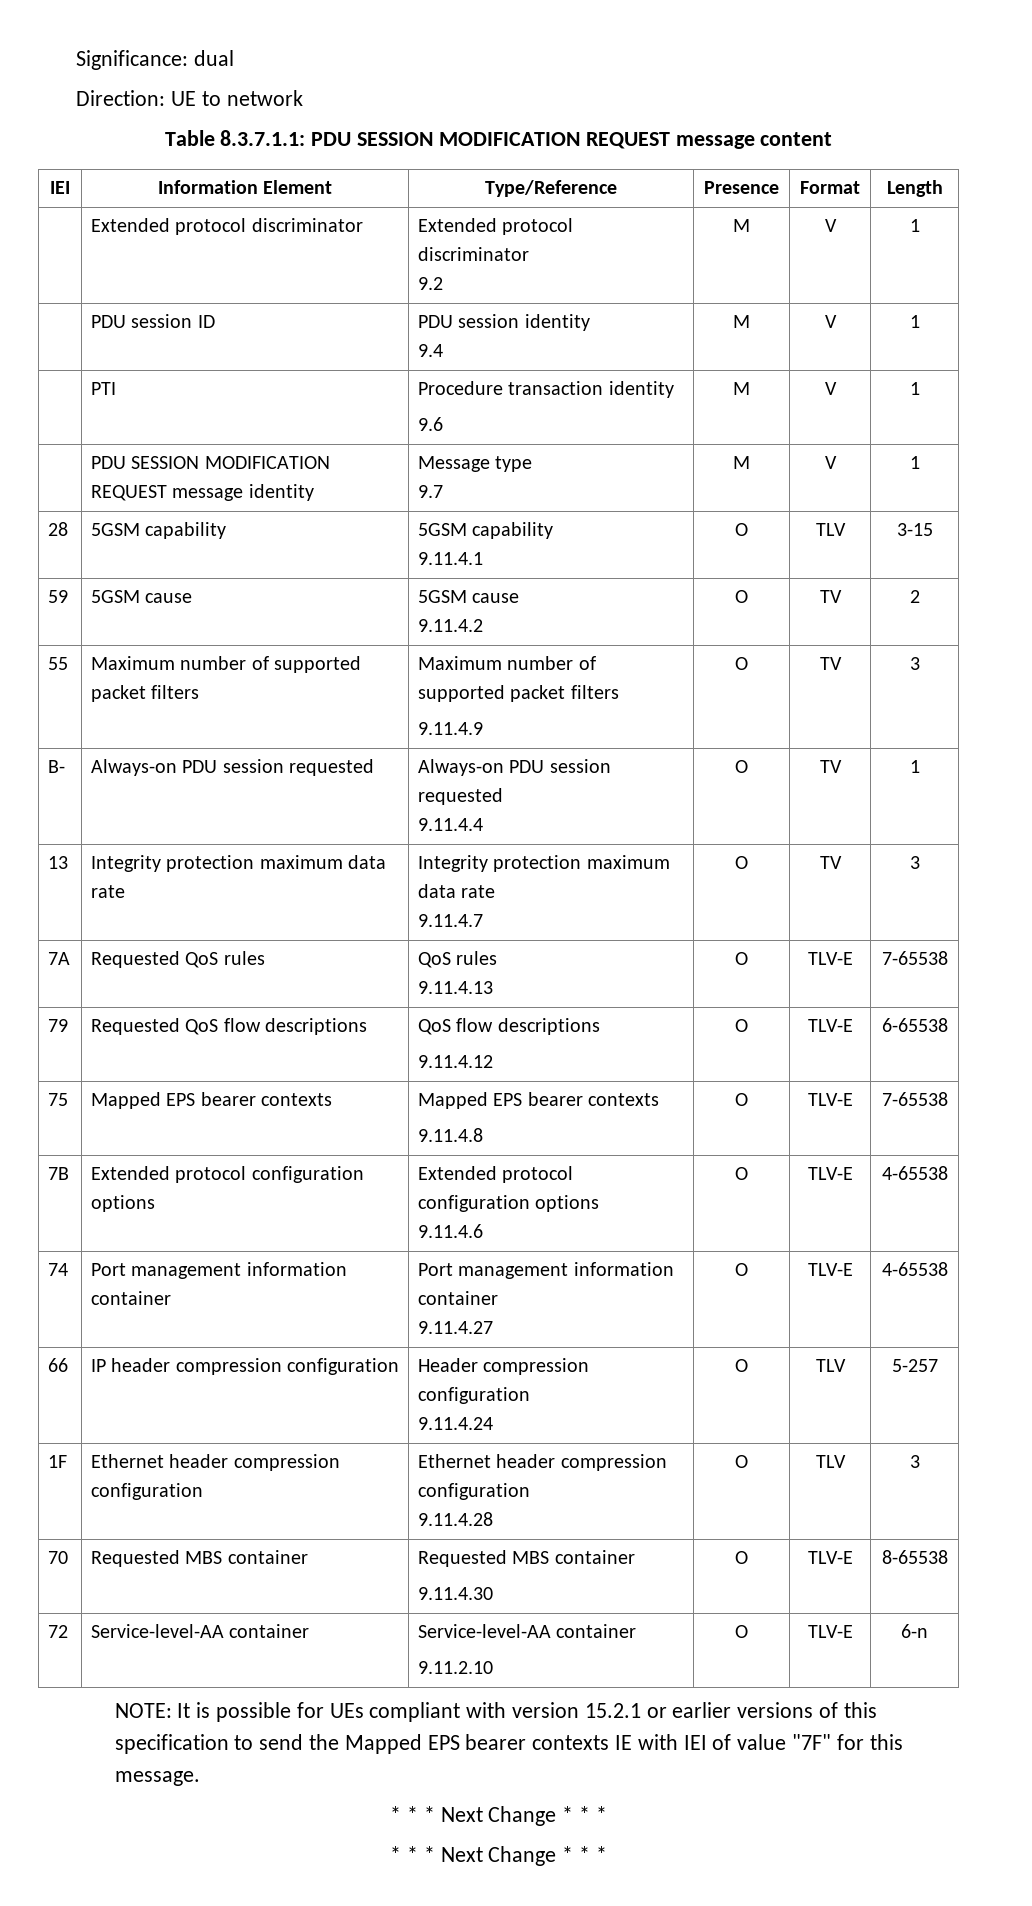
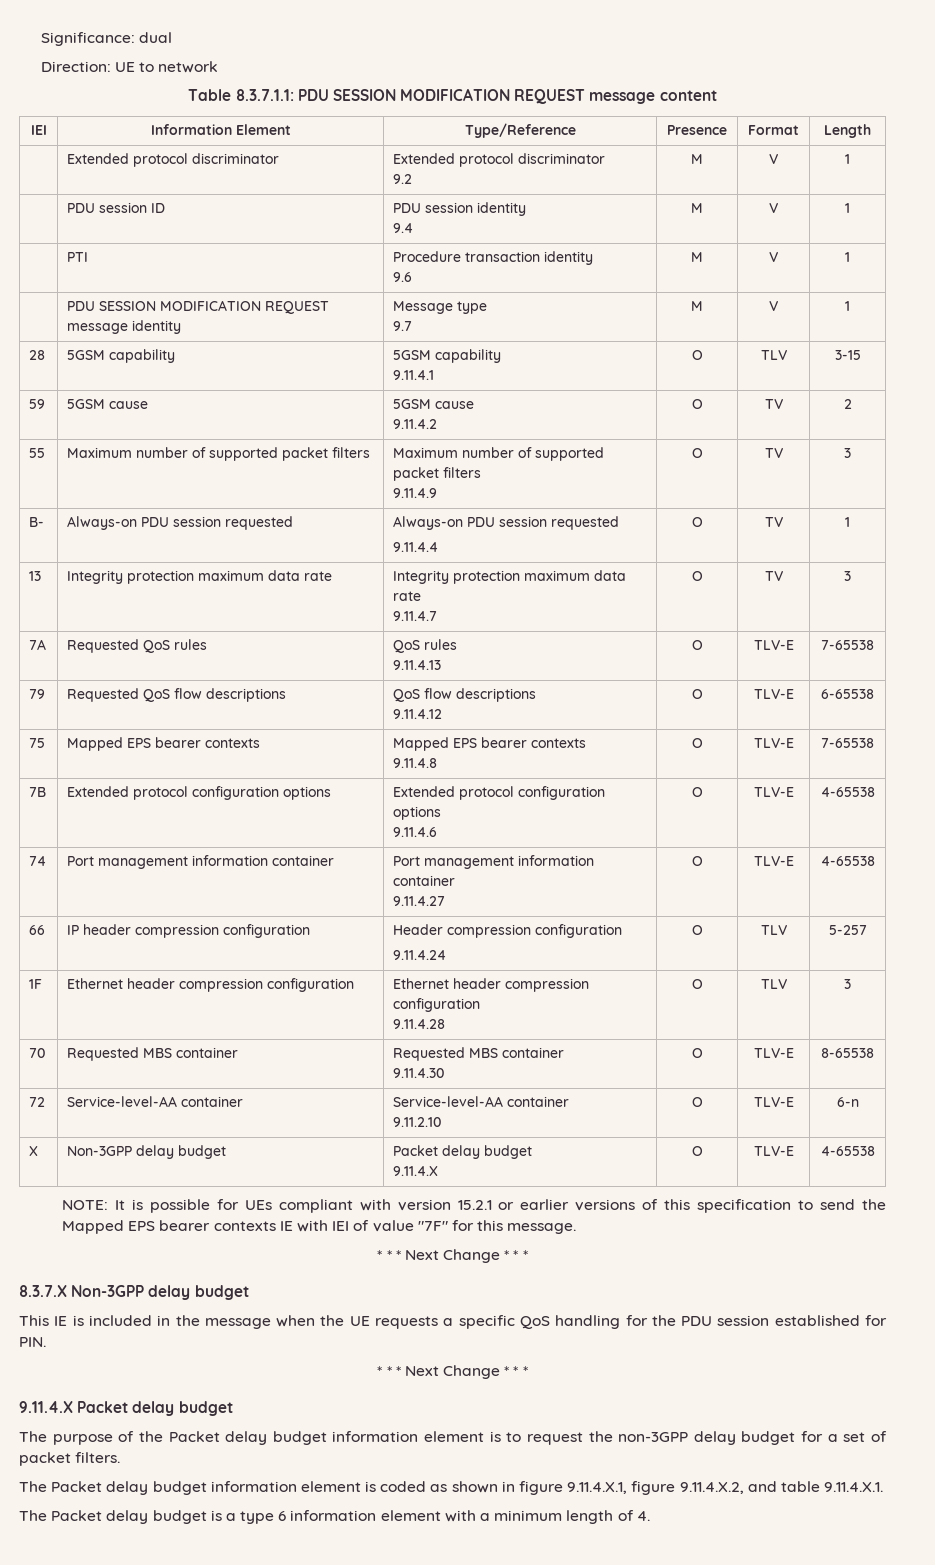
+ X | Non-3GPP delay budget | Packet delay budget
+ 9.11.4.X | O | TLV-E | 4-65538
  NOTE: It is possible for UEs compliant with version 15.2.1 or earlier versions of this specification to send the Mapped EPS bearer contexts IE with IEI of value "7F" for this message.
  * * * Next Change * * *
+ 8.3.7.X Non-3GPP delay budget
+ This IE is included in the message when the UE requests a specific QoS handling for the PDU session established for PIN.
  * * * Next Change * * *
+ 9.11.4.X Packet delay budget
+ The purpose of the Packet delay budget information element is to request the non-3GPP delay budget for a set of packet filters.
+ The Packet delay budget information element is coded as shown in figure 9.11.4.X.1, figure 9.11.4.X.2, and table 9.11.4.X.1.
+ The Packet delay budget is a type 6 information element with a minimum length of 4.

